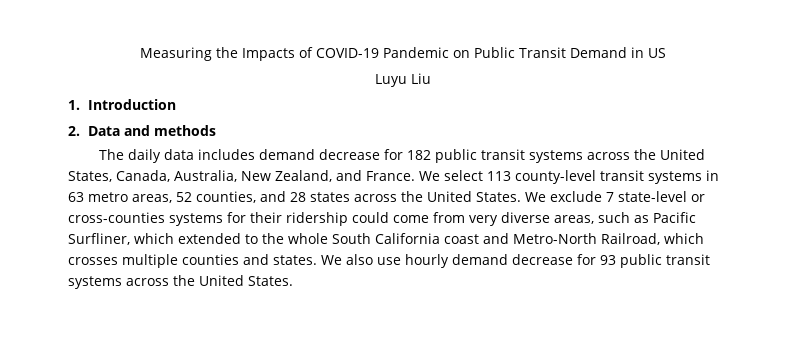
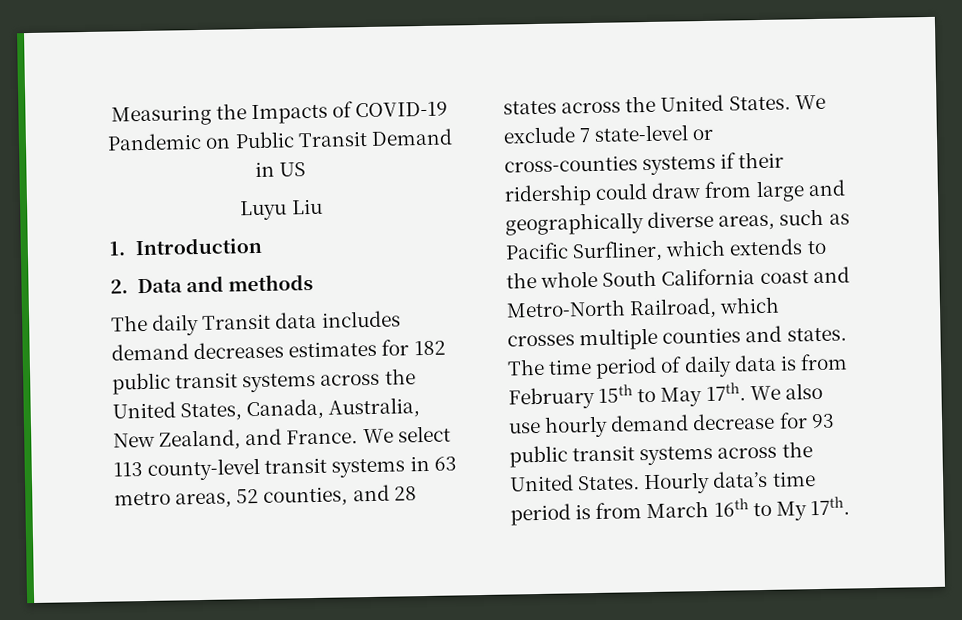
- The daily data includes demand decrease for 182 public transit systems across the United States, Canada, Australia, New Zealand, and France.
+ The daily Transit data includes demand decreases estimates for 182 public transit systems across the United States, Canada, Australia, New Zealand, and France.
- We exclude 7 state-level or cross-counties systems for their ridership could come from very diverse areas, such as Pacific Surfliner, which extended to the whole South California coast and Metro-North Railroad, which crosses multiple counties and states.
+ We exclude 7 state-level or cross-counties systems if their ridership could draw from large and geographically diverse areas, such as Pacific Surfliner, which extends to the whole South California coast and Metro-North Railroad, which crosses multiple counties and states.
+ The time period of daily data is from February 15th to May 17th.
+ Hourly data’s time period is from March 16th to My 17th.

